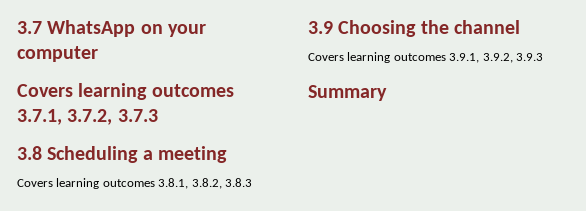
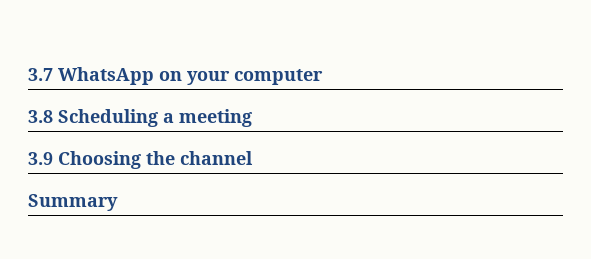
- Covers learning outcomes 3.7.1, 3.7.2, 3.7.3
  3.8 Scheduling a meeting
- Covers learning outcomes 3.8.1, 3.8.2, 3.8.3
  3.9 Choosing the channel
- Covers learning outcomes 3.9.1, 3.9.2, 3.9.3

